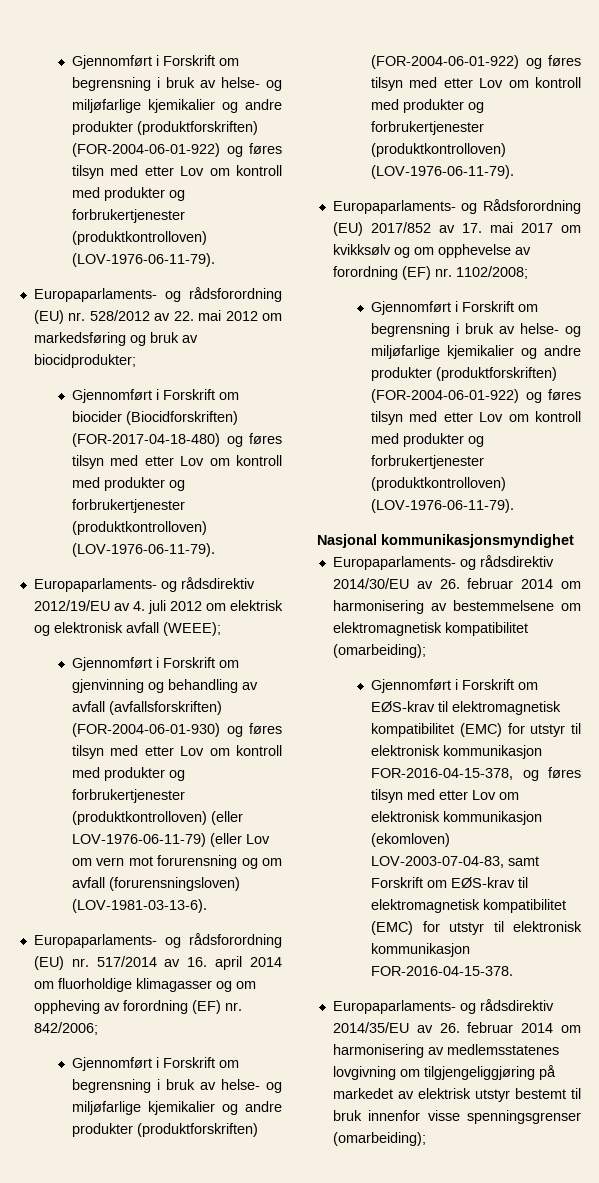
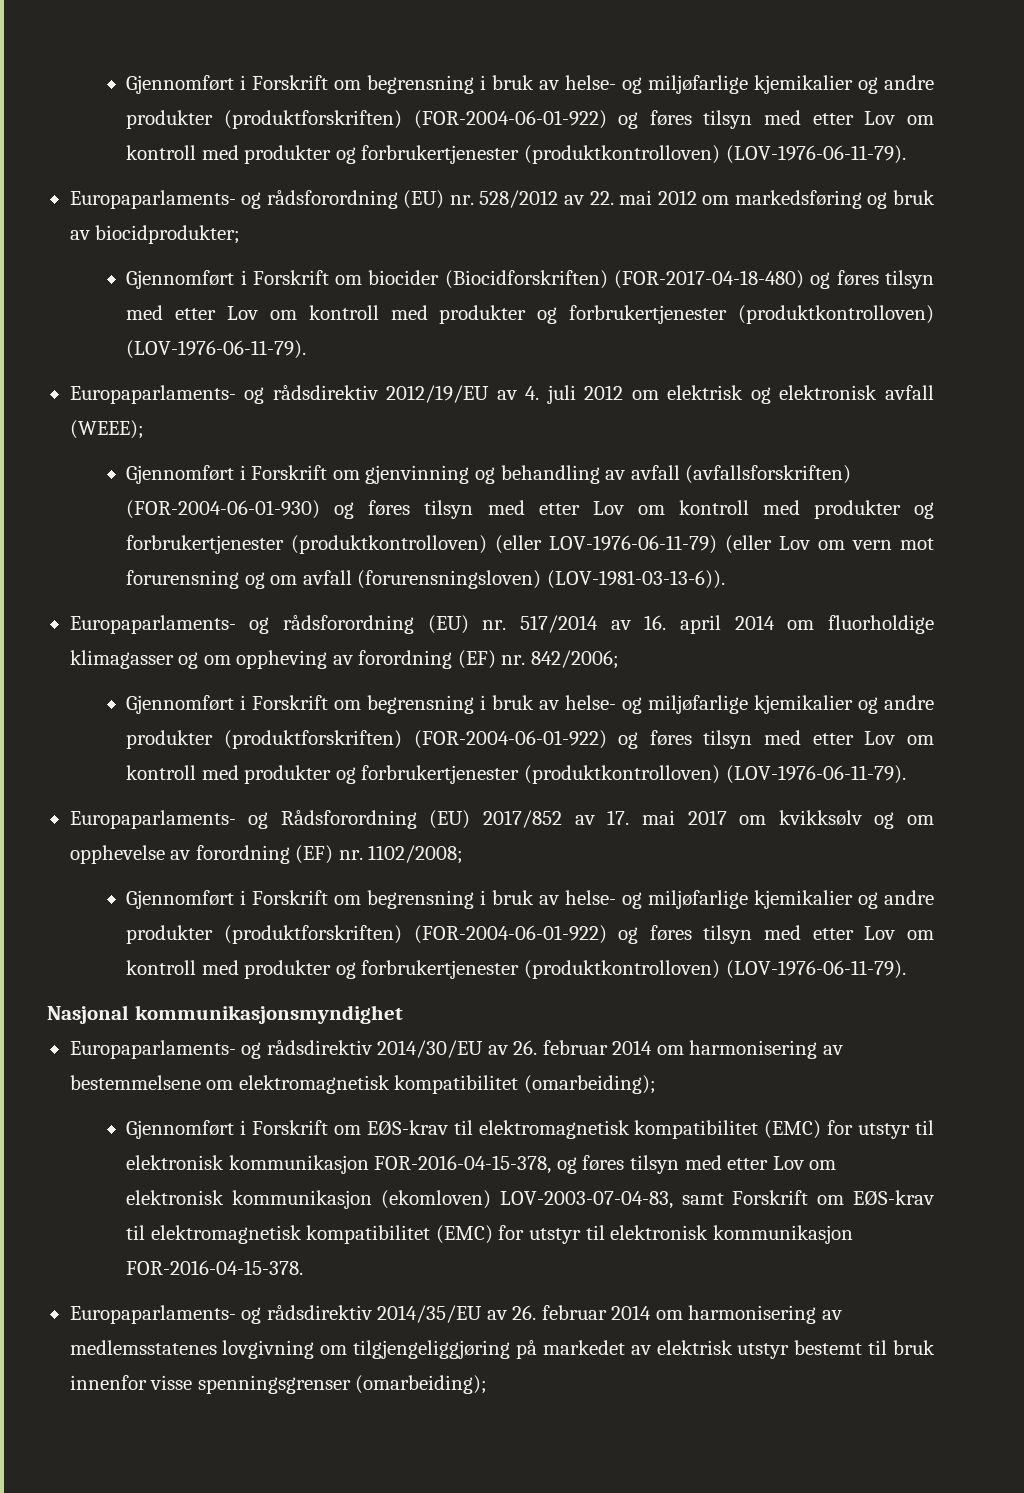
- Gjennomført i Forskrift om gjenvinning og behandling av avfall (avfallsforskriften) (FOR-2004-06-01-930) og føres tilsyn med etter Lov om kontroll med produkter og forbrukertjenester (produktkontrolloven) (eller LOV-1976-06-11-79) (eller Lov om vern mot forurensning og om avfall (forurensningsloven) (LOV-1981-03-13-6).
+ Gjennomført i Forskrift om gjenvinning og behandling av avfall (avfallsforskriften) (FOR-2004-06-01-930) og føres tilsyn med etter Lov om kontroll med produkter og forbrukertjenester (produktkontrolloven) (eller LOV-1976-06-11-79) (eller Lov om vern mot forurensning og om avfall (forurensningsloven) (LOV-1981-03-13-6)).

